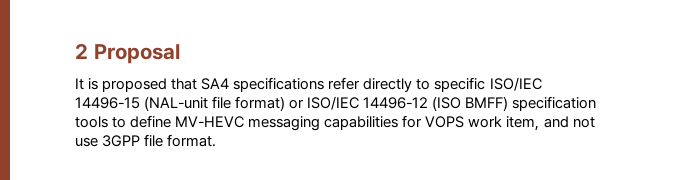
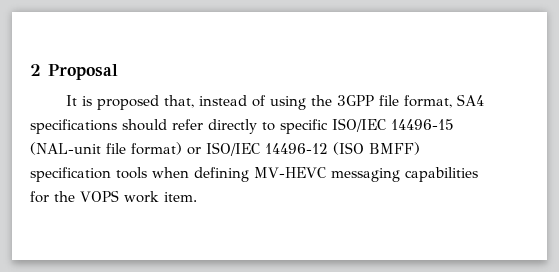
- It is proposed that SA4 specifications refer directly to specific ISO/IEC 14496-15 (NAL-unit file format) or ISO/IEC 14496-12 (ISO BMFF) specification tools to define MV-HEVC messaging capabilities for VOPS work item, and not use 3GPP file format.
+ It is proposed that, instead of using the 3GPP file format, SA4 specifications should refer directly to specific ISO/IEC 14496-15 (NAL-unit file format) or ISO/IEC 14496-12 (ISO BMFF) specification tools when defining MV-HEVC messaging capabilities for the VOPS work item.

